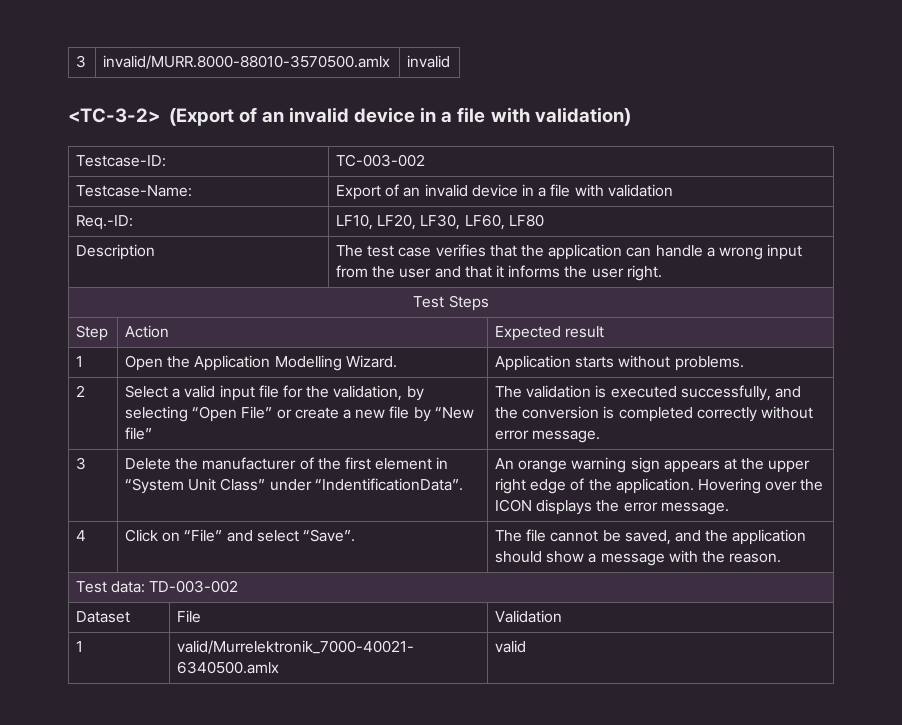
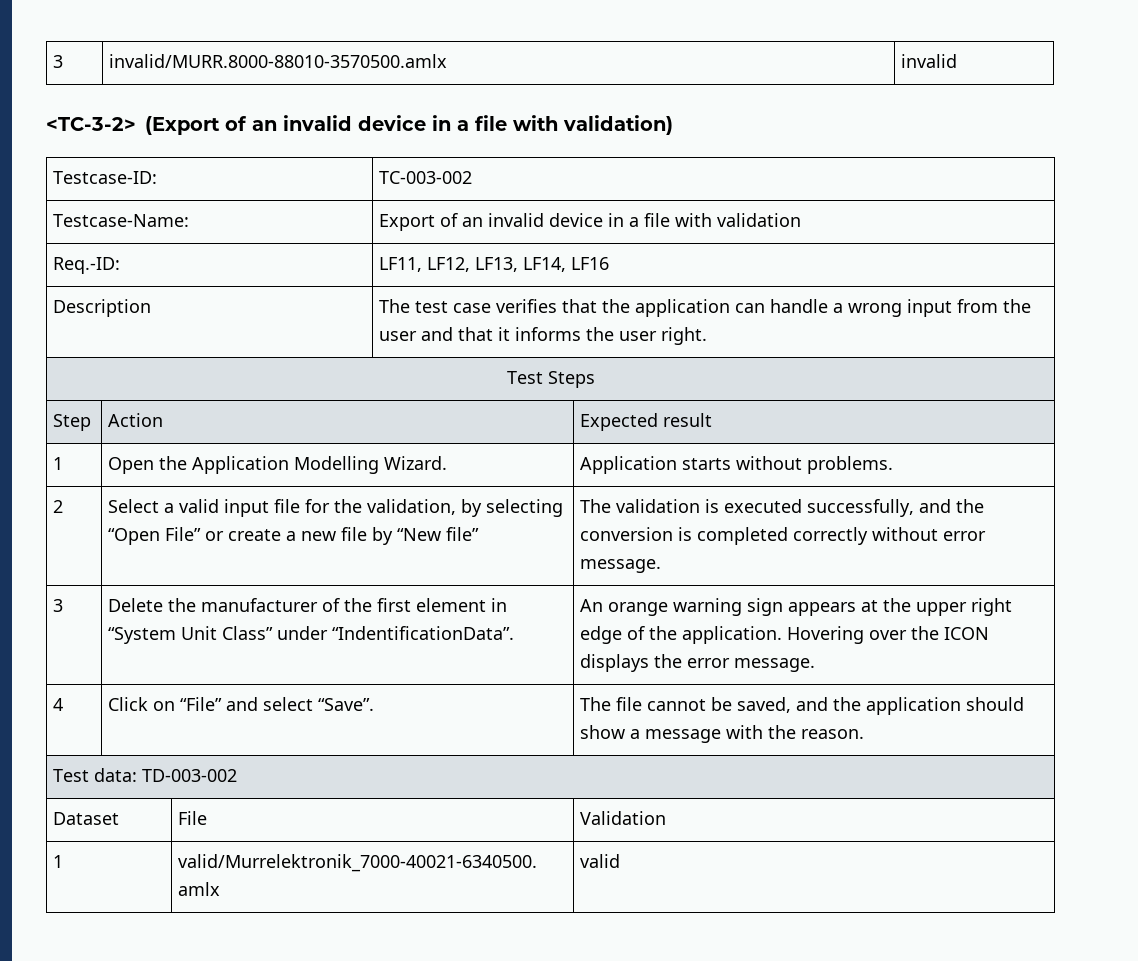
- Req.-ID: | LF10, LF20, LF30, LF60, LF80
+ Req.-ID: | LF11, LF12, LF13, LF14, LF16

